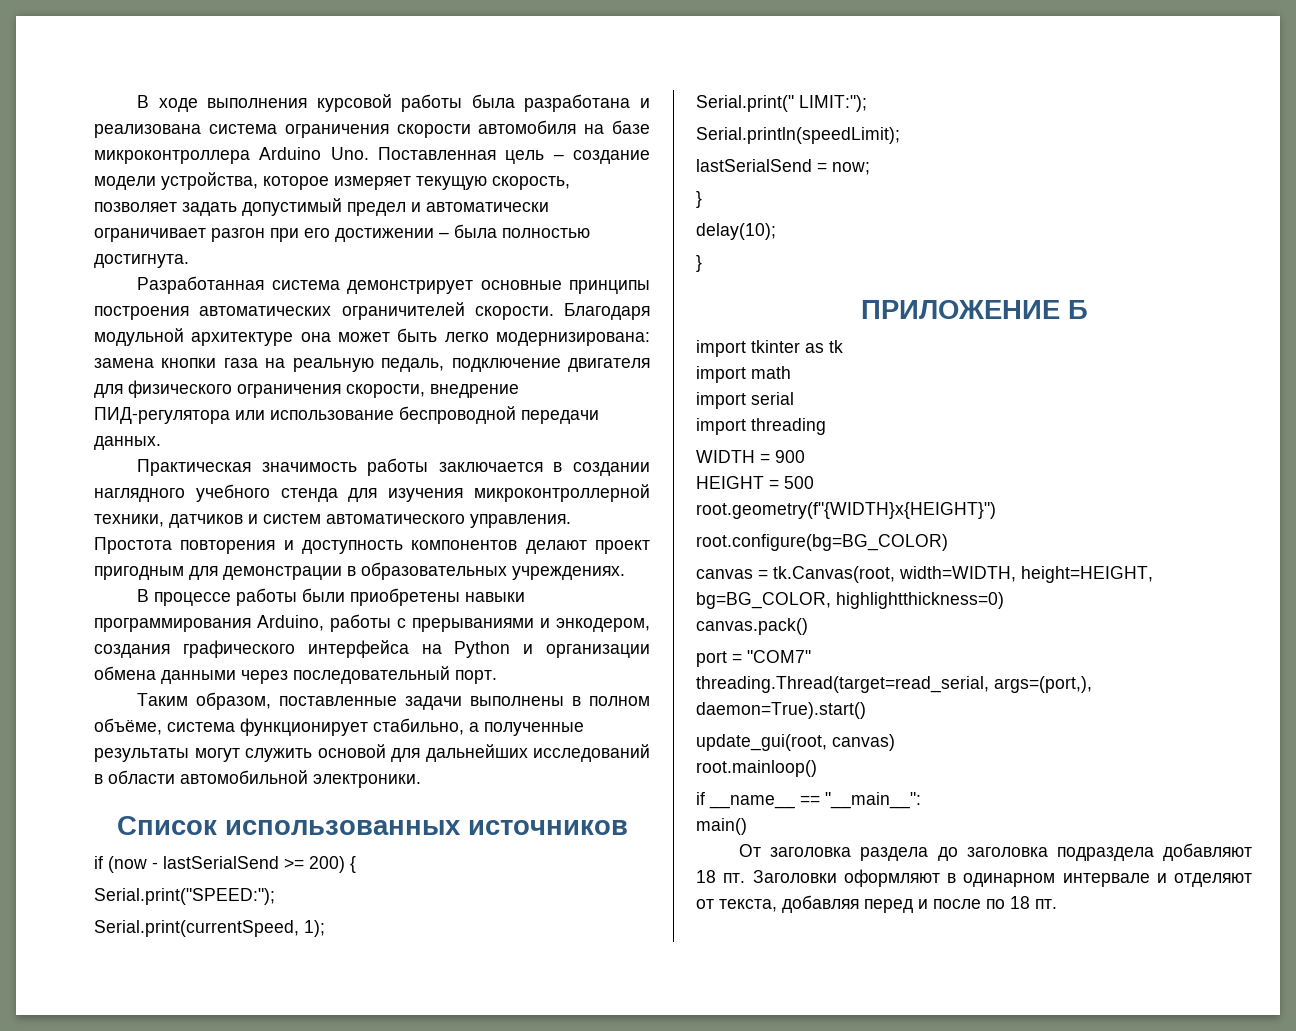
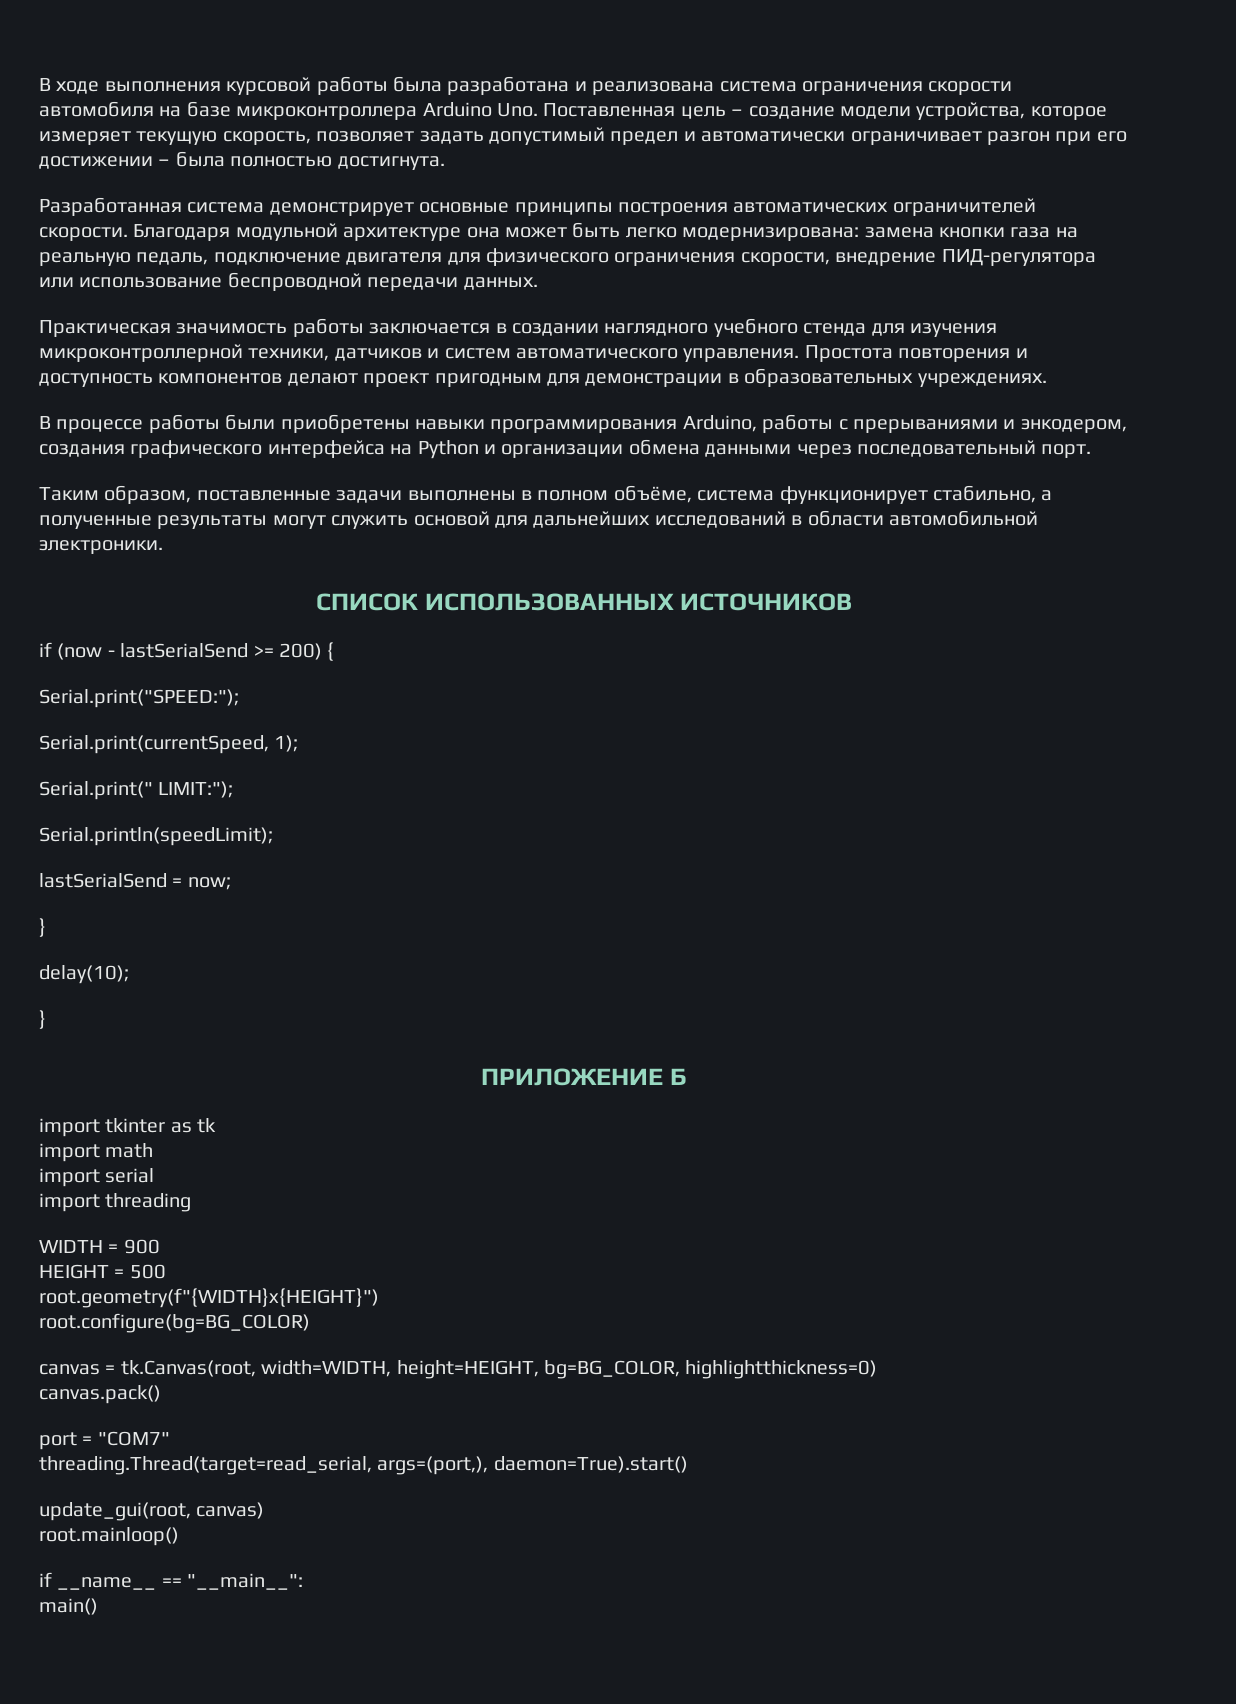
- Список использованных источников
+ СПИСОК ИСПОЛЬЗОВАННЫХ ИСТОЧНИКОВ
- От заголовка раздела до заголовка подраздела добавляют 18 пт. Заголовки оформляют в одинарном интервале и отделяют от текста, добавляя перед и после по 18 пт.

